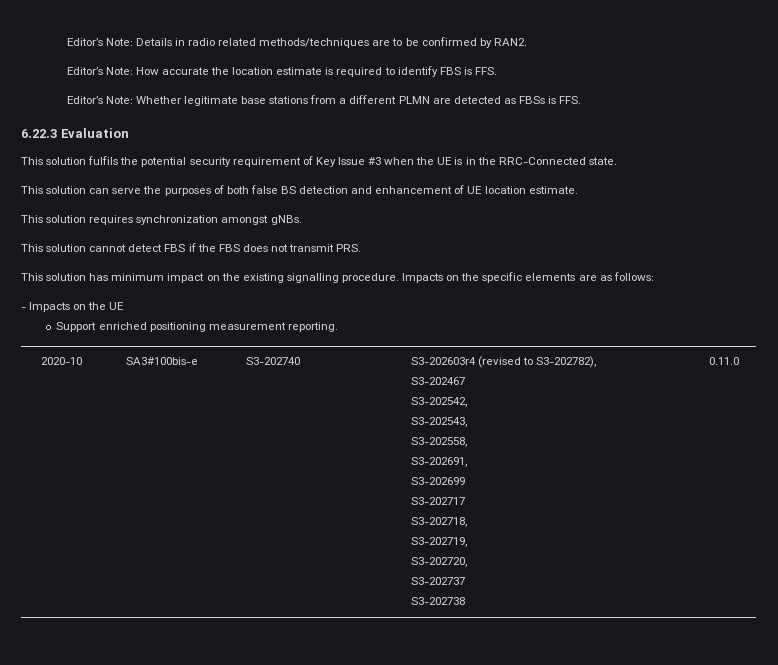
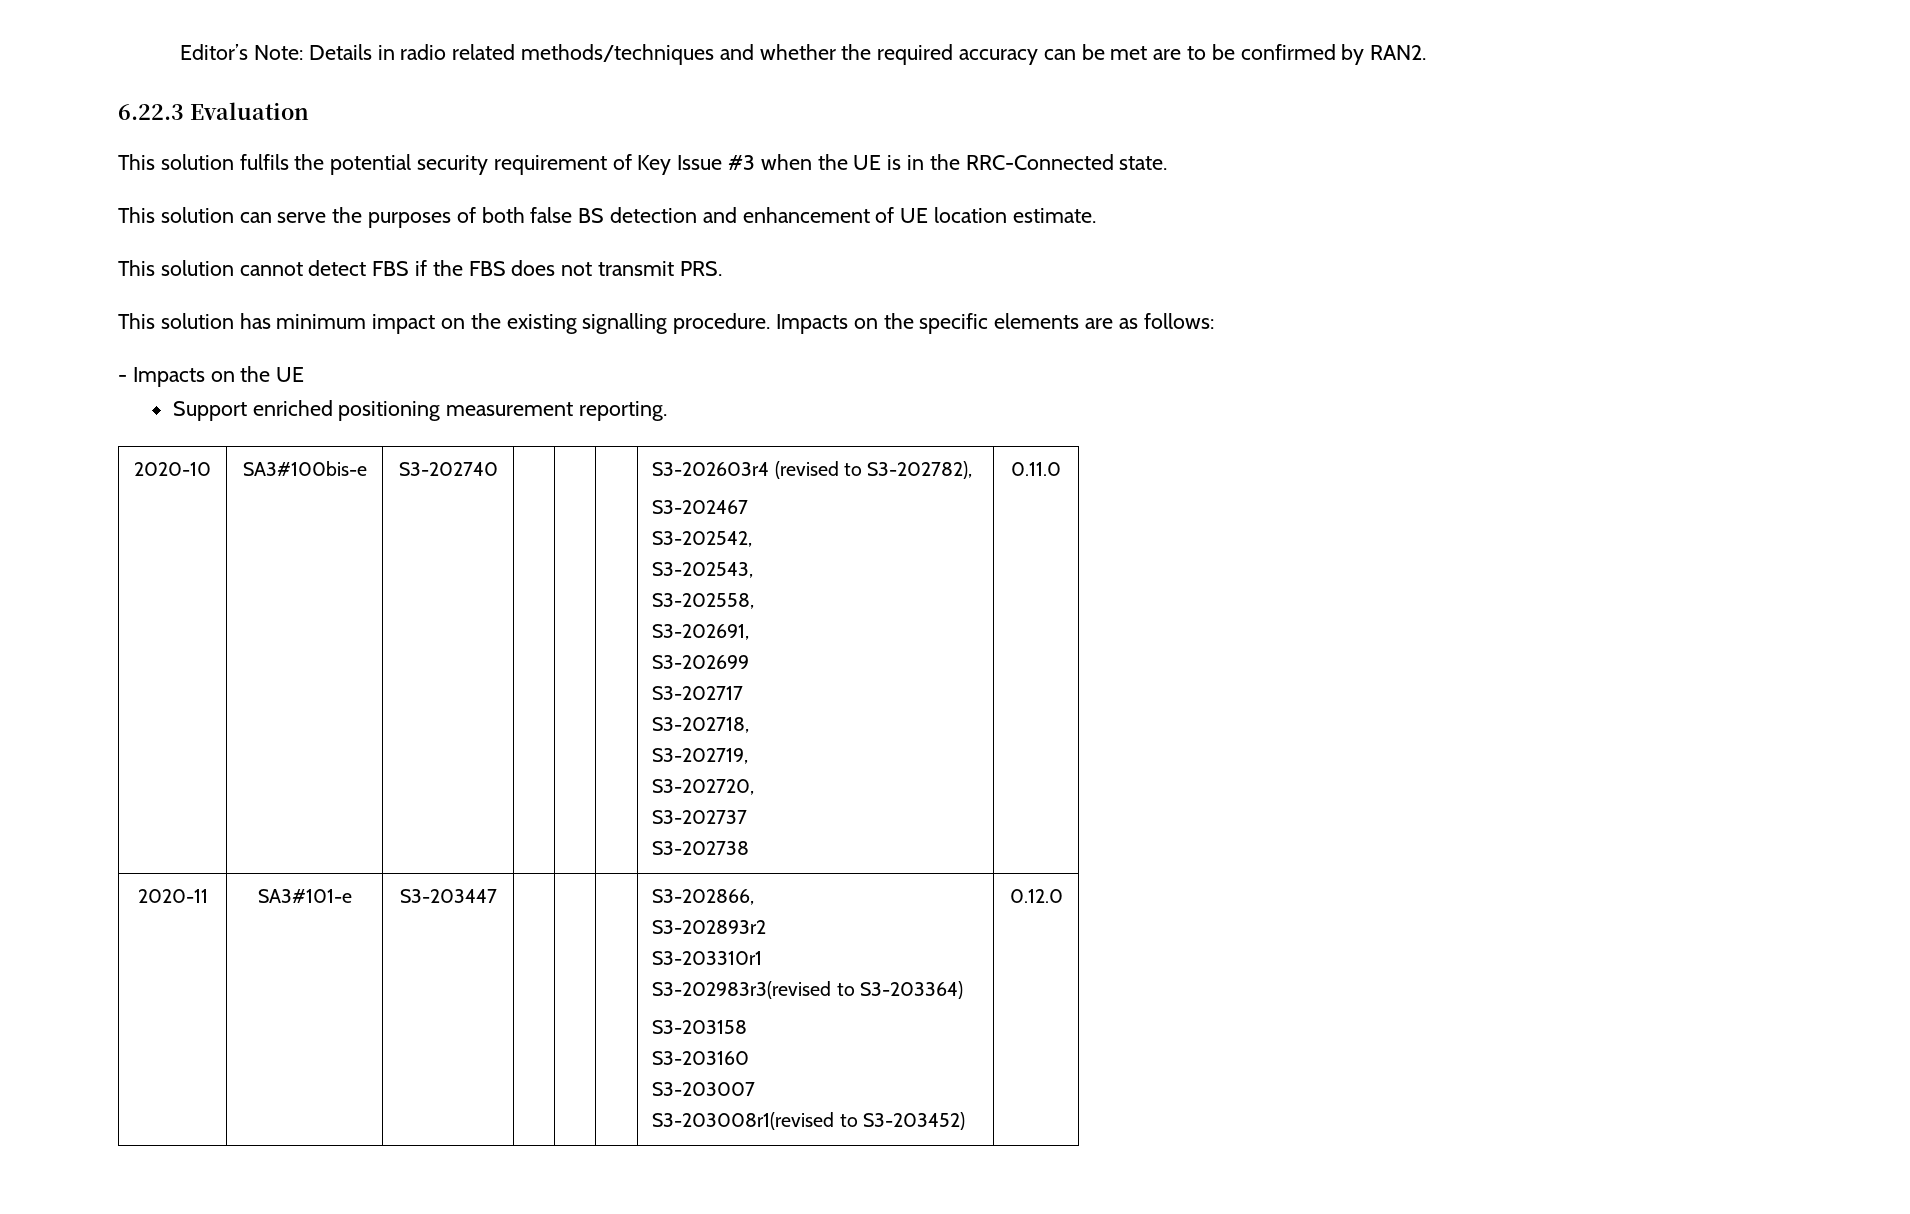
- Editor’s Note: Details in radio related methods/techniques are to be confirmed by RAN2.
+ Editor’s Note: Details in radio related methods/techniques and whether the required accuracy can be met are to be confirmed by RAN2.
- Editor’s Note: How accurate the location estimate is required to identify FBS is FFS.
- Editor’s Note: Whether legitimate base stations from a different PLMN are detected as FBSs is FFS.
- This solution requires synchronization amongst gNBs.
+ 2020-11 | SA3#101-e | S3-203447 | | | | S3-202866,
+ S3-202893r2
+ S3-203310r1
+ S3-202983r3(revised to S3-203364)
+ S3-203158
+ S3-203160
+ S3-203007
+ S3-203008r1(revised to S3-203452) | 0.12.0

